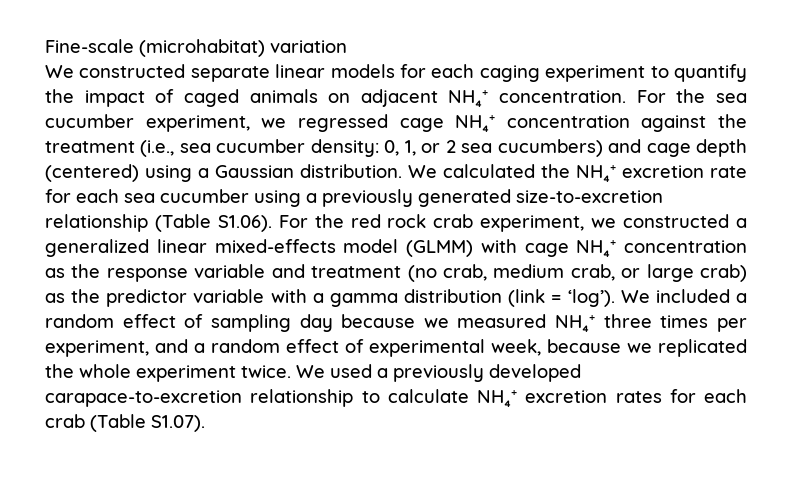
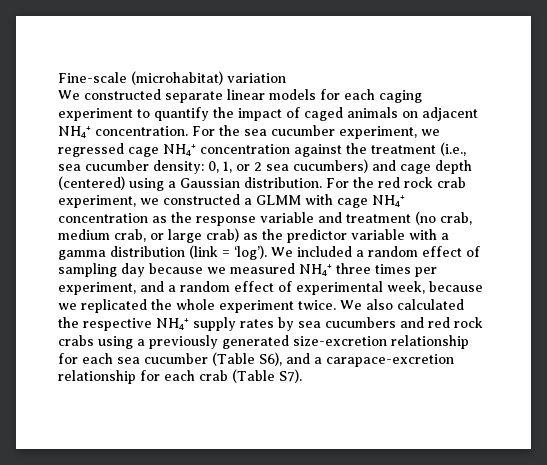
- We calculated the NH₄⁺ excretion rate for each sea cucumber using a previously generated size-to-excretion relationship (Table S1.06). For the red rock crab experiment, we constructed a generalized linear mixed-effects model (GLMM) with cage NH₄⁺ concentration as the response variable and treatment (no crab, medium crab, or large crab) as the predictor variable with a gamma distribution (link = ‘log’).
+ For the red rock crab experiment, we constructed a GLMM with cage NH₄⁺ concentration as the response variable and treatment (no crab, medium crab, or large crab) as the predictor variable with a gamma distribution (link = ‘log’).
- We used a previously developed carapace-to-excretion relationship to calculate NH₄⁺ excretion rates for each crab (Table S1.07).
+ We also calculated the respective NH₄⁺ supply rates by sea cucumbers and red rock crabs using a previously generated size-excretion relationship for each sea cucumber (Table S6), and a carapace-excretion relationship for each crab (Table S7).

